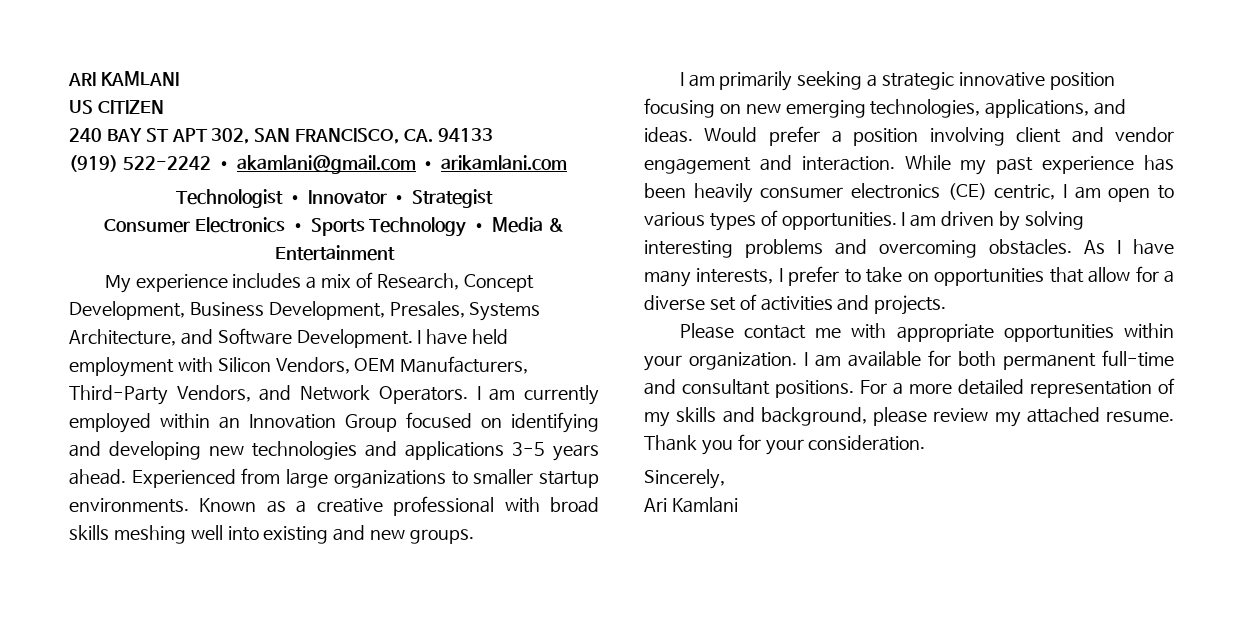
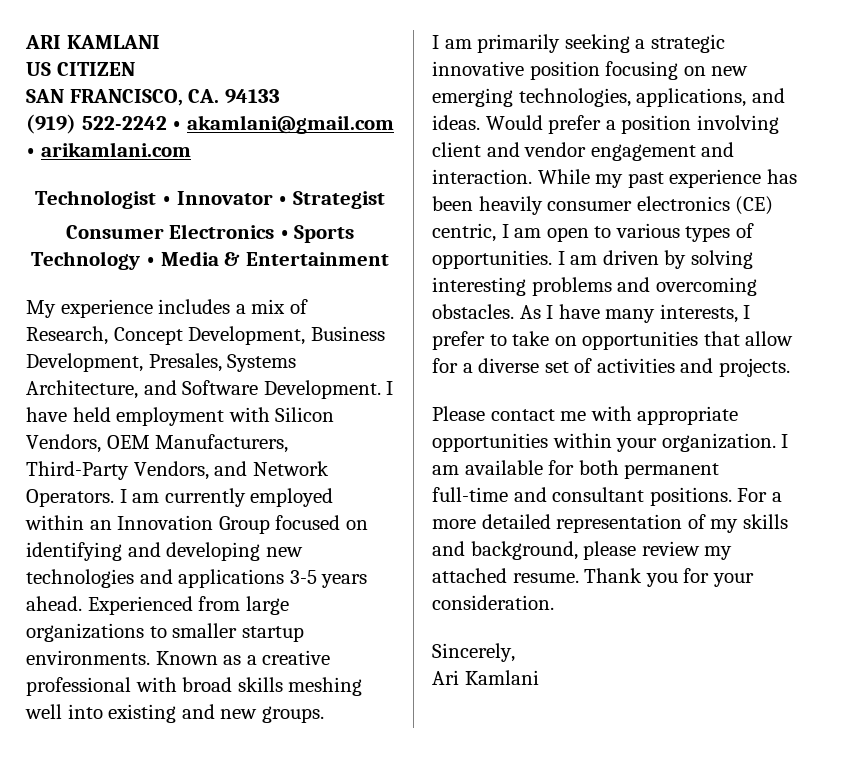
- 240 BAY ST APT 302, SAN FRANCISCO, CA. 94133
+ SAN FRANCISCO, CA. 94133

